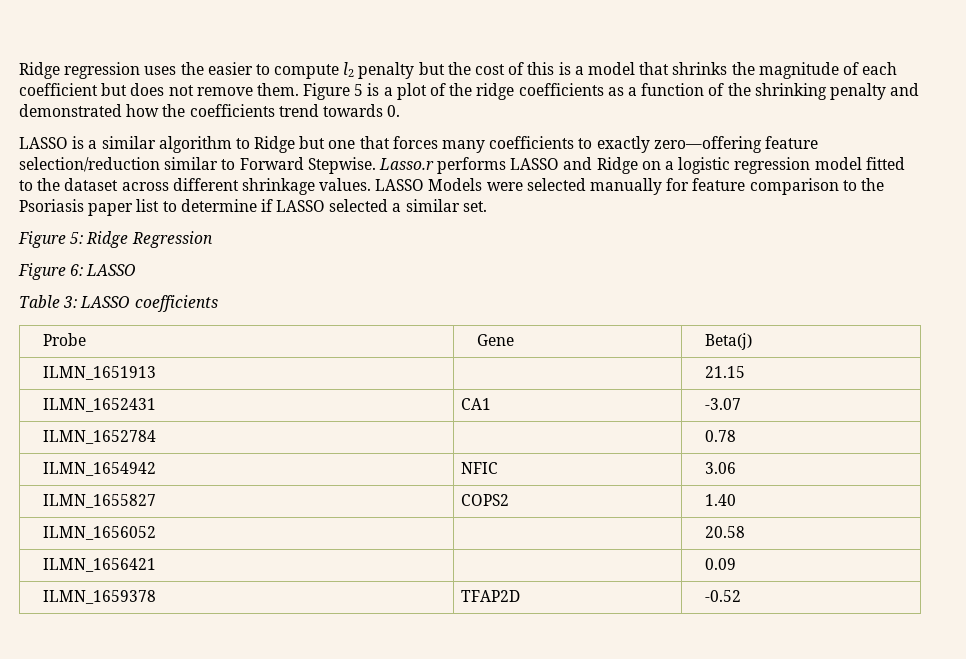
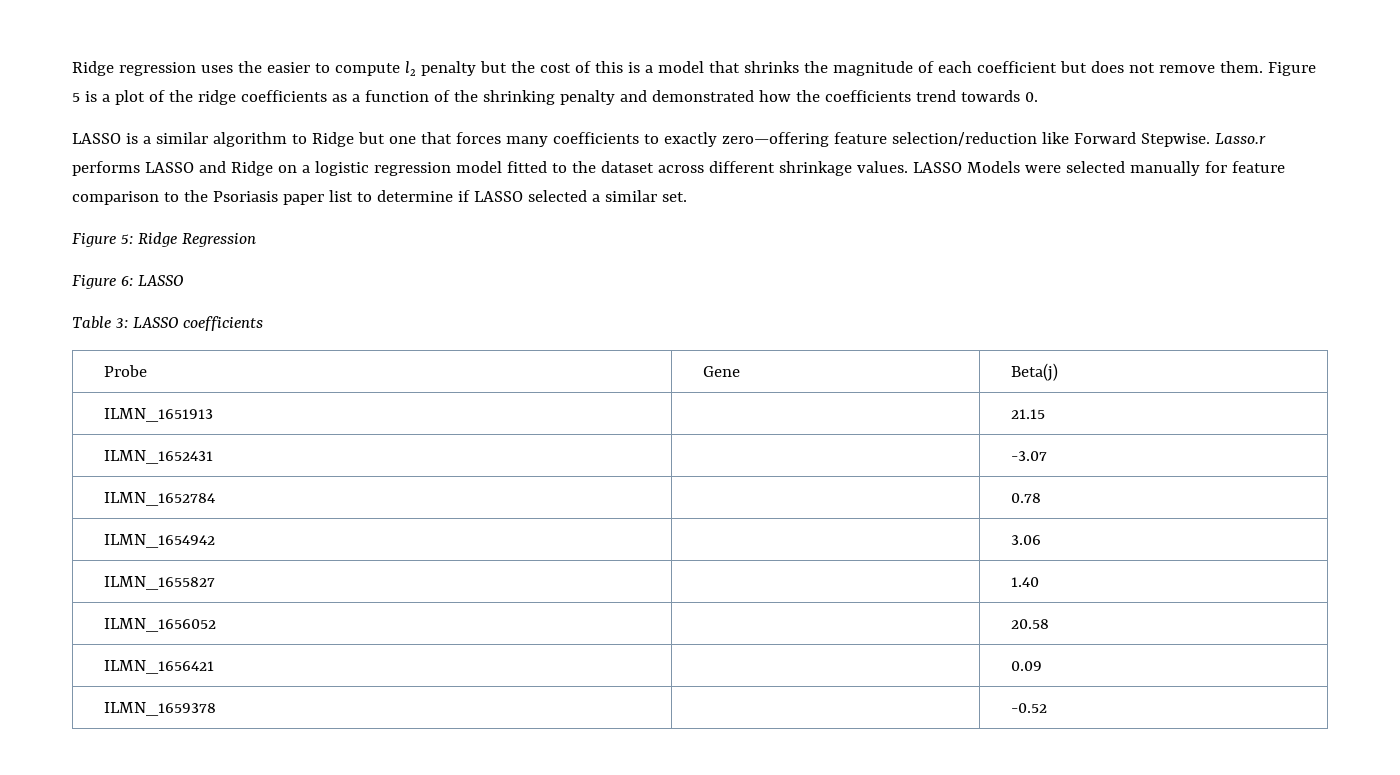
- LASSO is a similar algorithm to Ridge but one that forces many coefficients to exactly zero—offering feature selection/reduction similar to Forward Stepwise.
+ LASSO is a similar algorithm to Ridge but one that forces many coefficients to exactly zero—offering feature selection/reduction like Forward Stepwise.
- ILMN_1652431 | CA1 | -3.07
+ ILMN_1652431 | | -3.07
- ILMN_1654942 | NFIC | 3.06
+ ILMN_1654942 | | 3.06
- ILMN_1655827 | COPS2 | 1.40
+ ILMN_1655827 | | 1.40
- ILMN_1659378 | TFAP2D | -0.52
+ ILMN_1659378 | | -0.52

